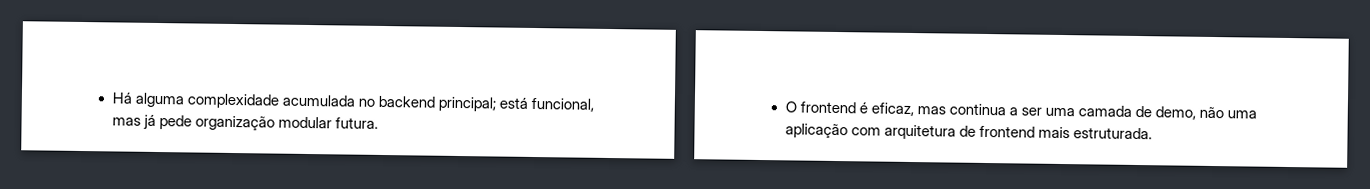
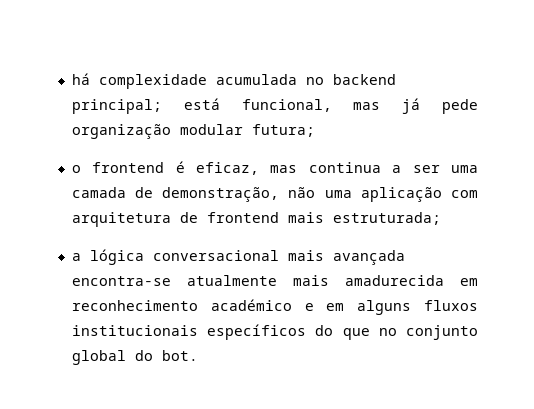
- Há alguma complexidade acumulada no backend principal; está funcional, mas já pede organização modular futura.
- O frontend é eficaz, mas continua a ser uma camada de demo, não uma aplicação com arquitetura de frontend mais estruturada.
+ há complexidade acumulada no backend principal; está funcional, mas já pede organização modular futura;
+ o frontend é eficaz, mas continua a ser uma camada de demonstração, não uma aplicação com arquitetura de frontend mais estruturada;
+ a lógica conversacional mais avançada encontra-se atualmente mais amadurecida em reconhecimento académico e em alguns fluxos institucionais específicos do que no conjunto global do bot.

